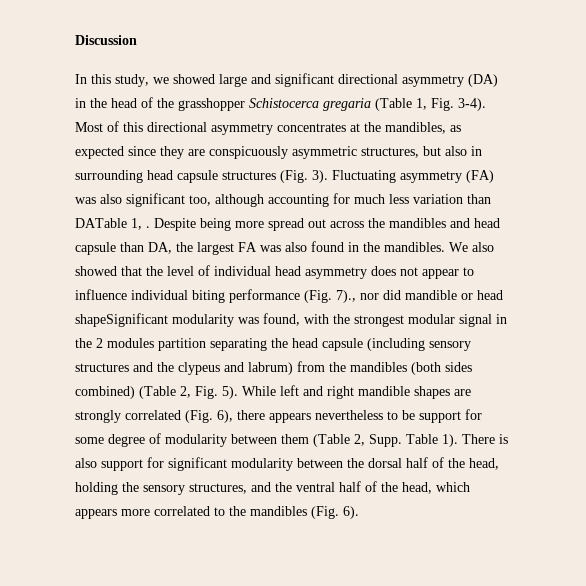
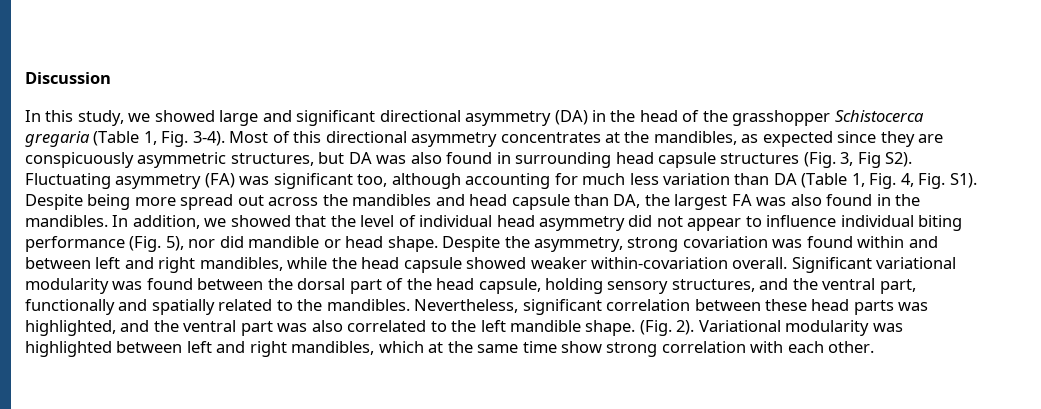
- Most of this directional asymmetry concentrates at the mandibles, as expected since they are conspicuously asymmetric structures, but also in surrounding head capsule structures (Fig. 3). Fluctuating asymmetry (FA) was also significant too, although accounting for much less variation than DATable 1, . Despite being more spread out across the mandibles and head capsule than DA, the largest FA was also found in the mandibles.
+ Most of this directional asymmetry concentrates at the mandibles, as expected since they are conspicuously asymmetric structures, but DA was also found in surrounding head capsule structures (Fig. 3, Fig S2). Fluctuating asymmetry (FA) was significant too, although accounting for much less variation than DA (Table 1, Fig. 4, Fig. S1). Despite being more spread out across the mandibles and head capsule than DA, the largest FA was also found in the mandibles.
- We also showed that the level of individual head asymmetry does not appear to influence individual biting performance (Fig. 7)., nor did mandible or head shapeSignificant modularity was found, with the strongest modular signal in the 2 modules partition separating the head capsule (including sensory structures and the clypeus and labrum) from the mandibles (both sides combined) (Table 2, Fig. 5). While left and right mandible shapes are strongly correlated (Fig. 6), there appears nevertheless to be support for some degree of modularity between them (Table 2, Supp. Table 1). There is also support for significant modularity between the dorsal half of the head, holding the sensory structures, and the ventral half of the head, which appears more correlated to the mandibles (Fig. 6).
+ In addition, we showed that the level of individual head asymmetry did not appear to influence individual biting performance (Fig. 5), nor did mandible or head shape. Despite the asymmetry, strong covariation was found within and between left and right mandibles, while the head capsule showed weaker within-covariation overall. Significant variational modularity was found between the dorsal part of the head capsule, holding sensory structures, and the ventral part, functionally and spatially related to the mandibles. Nevertheless, significant correlation between these head parts was highlighted, and the ventral part was also correlated to the left mandible shape. (Fig. 2). Variational modularity was highlighted between left and right mandibles, which at the same time show strong correlation with each other.

